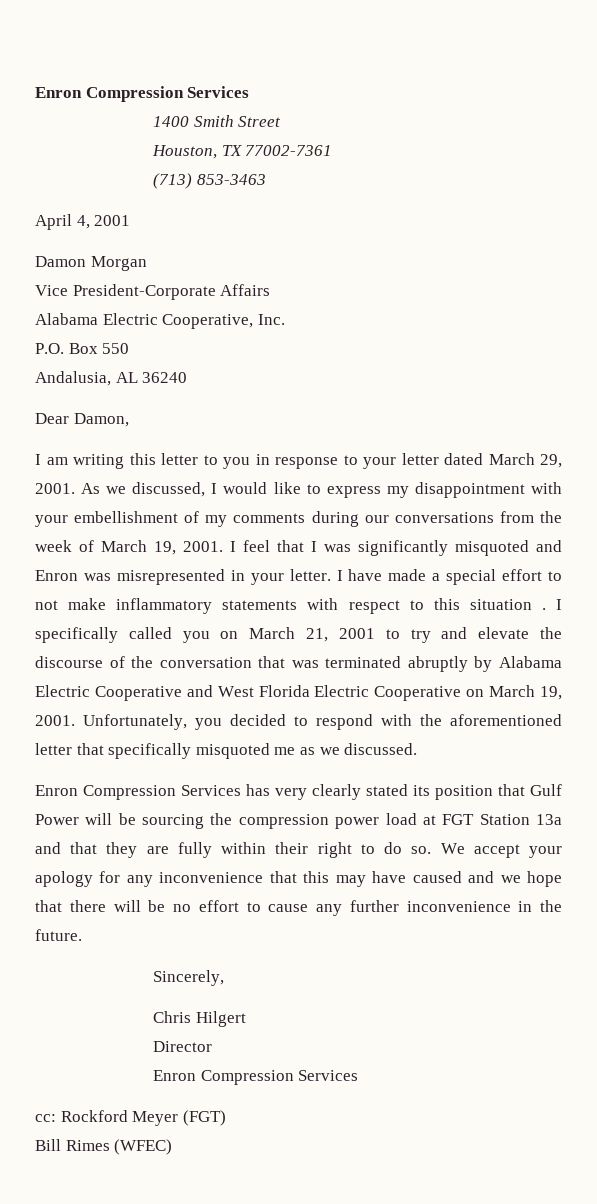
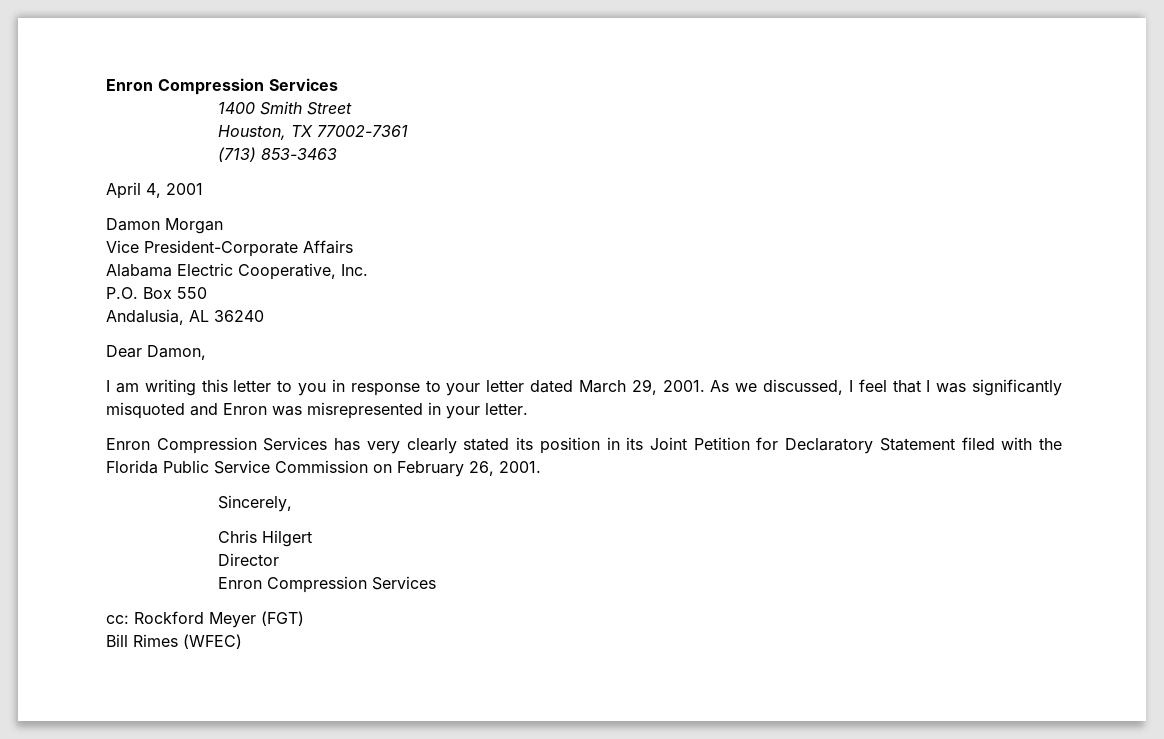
- As we discussed, I would like to express my disappointment with your embellishment of my comments during our conversations from the week of March 19, 2001. I feel that I was significantly misquoted and Enron was misrepresented in your letter. I have made a special effort to not make inflammatory statements with respect to this situation . I specifically called you on March 21, 2001 to try and elevate the discourse of the conversation that was terminated abruptly by Alabama Electric Cooperative and West Florida Electric Cooperative on March 19, 2001. Unfortunately, you decided to respond with the aforementioned letter that specifically misquoted me as we discussed.
+ As we discussed, I feel that I was significantly misquoted and Enron was misrepresented in your letter.
- Enron Compression Services has very clearly stated its position that Gulf Power will be sourcing the compression power load at FGT Station 13a and that they are fully within their right to do so. We accept your apology for any inconvenience that this may have caused and we hope that there will be no effort to cause any further inconvenience in the future.
+ Enron Compression Services has very clearly stated its position in its Joint Petition for Declaratory Statement filed with the Florida Public Service Commission on February 26, 2001.

